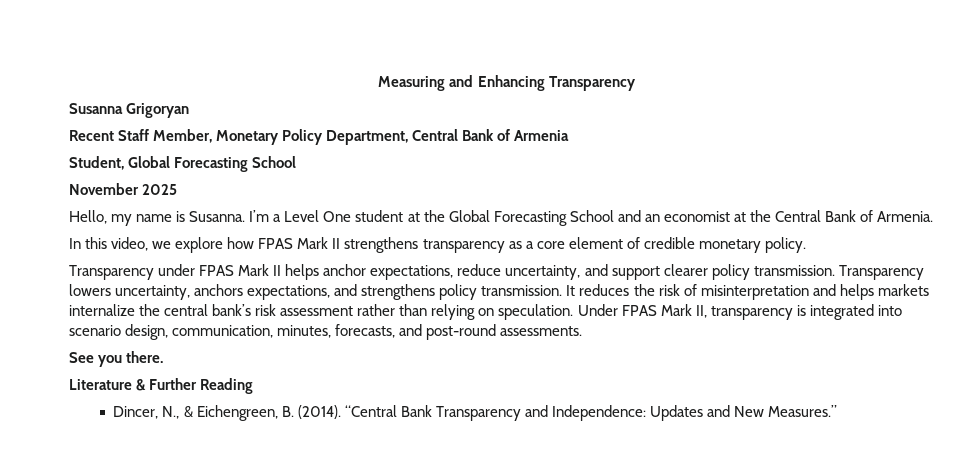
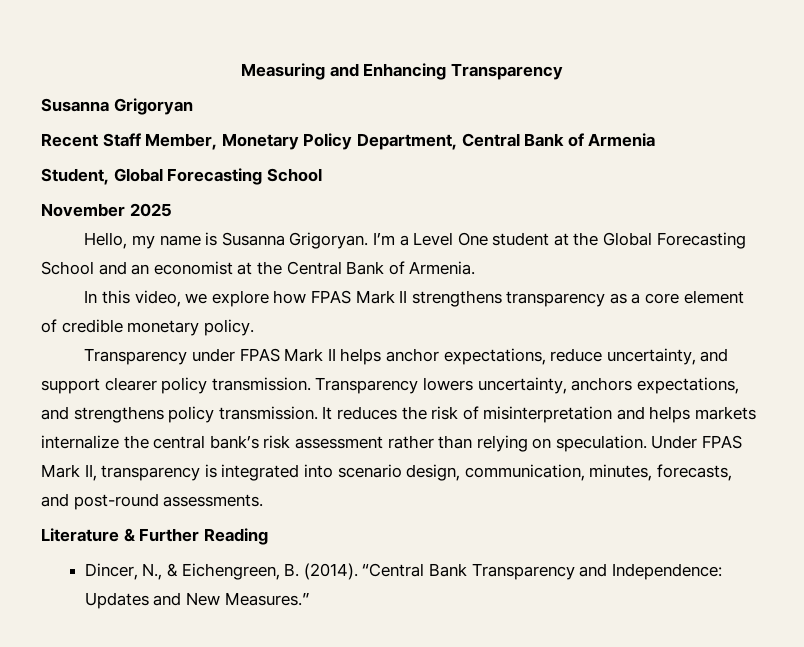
- Hello, my name is Susanna.
+ Hello, my name is Susanna Grigoryan.
- See you there.

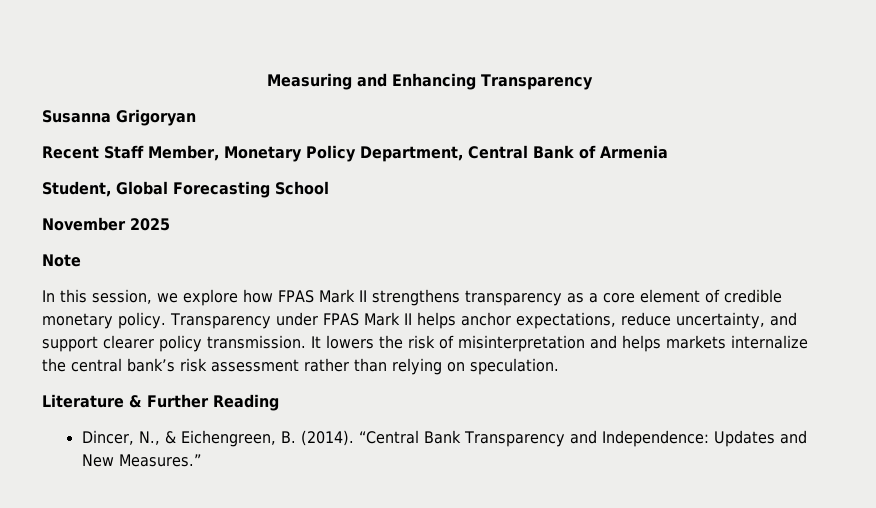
- Hello, my name is Susanna Grigoryan. I’m a Level One student at the Global Forecasting School and an economist at the Central Bank of Armenia.
+ Note
- In this video, we explore how FPAS Mark II strengthens transparency as a core element of credible monetary policy.
- Transparency under FPAS Mark II helps anchor expectations, reduce uncertainty, and support clearer policy transmission.
+ In this session, we explore how FPAS Mark II strengthens transparency as a core element of credible monetary policy. Transparency under FPAS Mark II helps anchor expectations, reduce uncertainty, and support clearer policy transmission.
- Transparency lowers uncertainty, anchors expectations, and strengthens policy transmission. It reduces the risk of misinterpretation and helps markets internalize the central bank’s risk assessment rather than relying on speculation. Under FPAS Mark II, transparency is integrated into scenario design, communication, minutes, forecasts, and post-round assessments.
+ It lowers the risk of misinterpretation and helps markets internalize the central bank’s risk assessment rather than relying on speculation.

